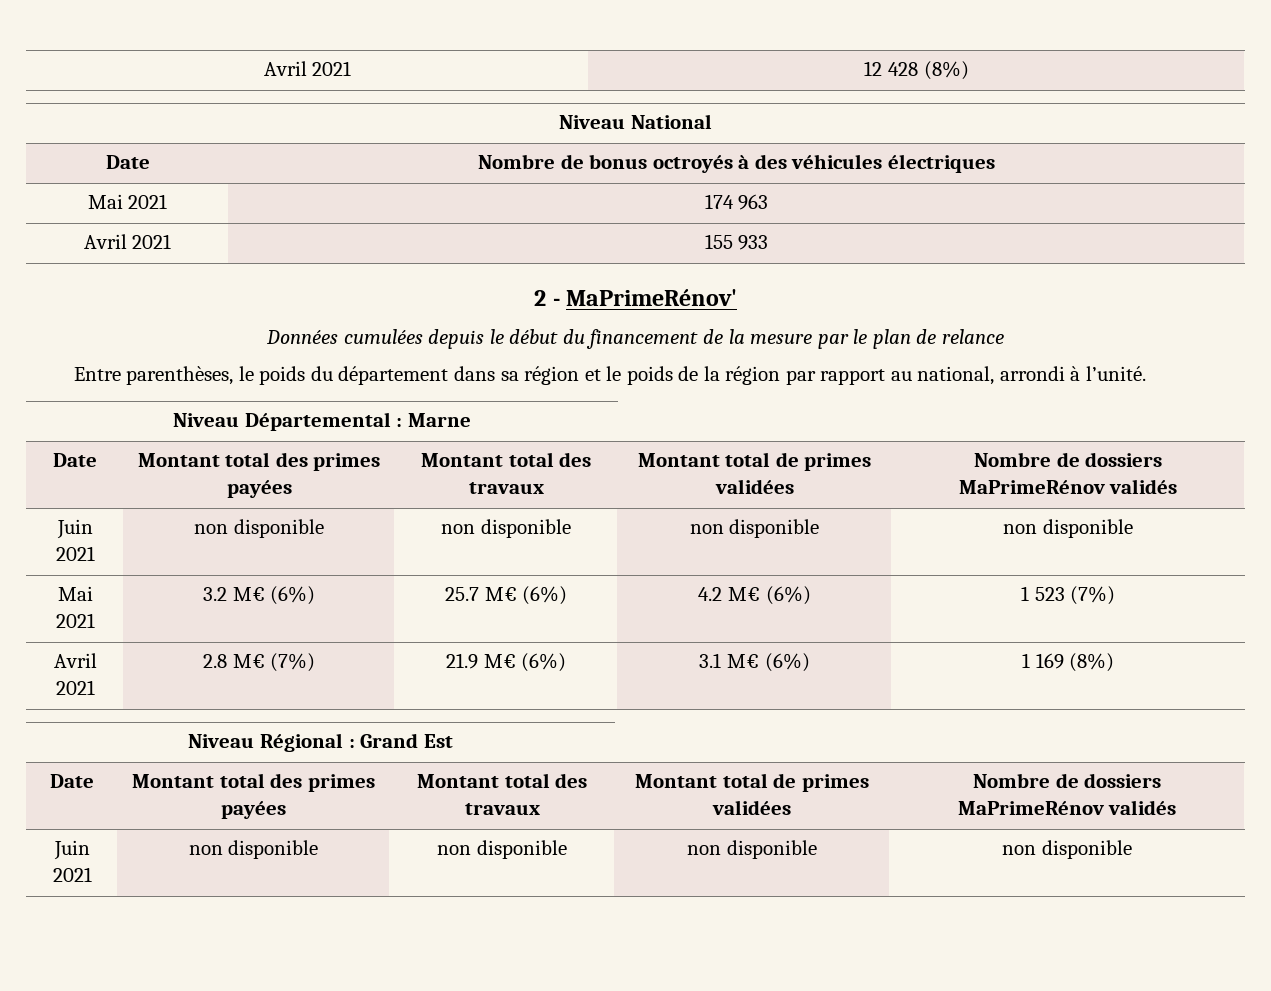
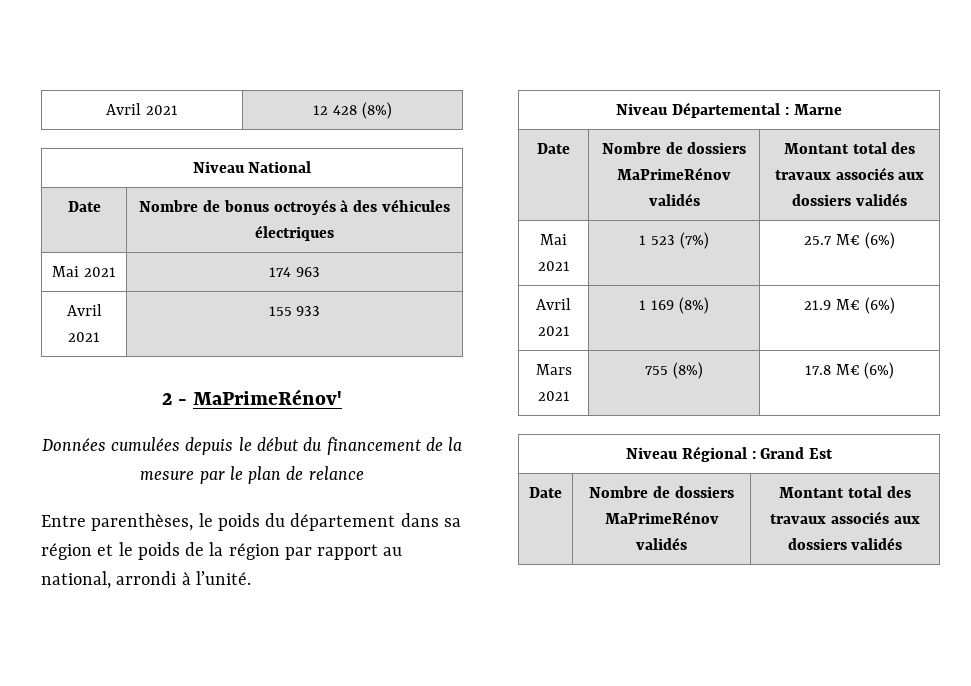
  Niveau Départemental : Marne
- Date | Montant total des primes payées | Montant total des travaux | Montant total de primes validées | Nombre de dossiers MaPrimeRénov validés
- Juin 2021 | non disponible | non disponible | non disponible | non disponible
- Mai 2021 | 3.2 M€ (6%) | 25.7 M€ (6%) | 4.2 M€ (6%) | 1 523 (7%)
- Avril 2021 | 2.8 M€ (7%) | 21.9 M€ (6%) | 3.1 M€ (6%) | 1 169 (8%)
+ Date | Nombre de dossiers MaPrimeRénov validés | Montant total des travaux associés aux dossiers validés
+ Mai 2021 | 1 523 (7%) | 25.7 M€ (6%)
+ Avril 2021 | 1 169 (8%) | 21.9 M€ (6%)
+ Mars 2021 | 755 (8%) | 17.8 M€ (6%)
  Niveau Régional : Grand Est
- Date | Montant total des primes payées | Montant total des travaux | Montant total de primes validées | Nombre de dossiers MaPrimeRénov validés
- Juin 2021 | non disponible | non disponible | non disponible | non disponible
+ Date | Nombre de dossiers MaPrimeRénov validés | Montant total des travaux associés aux dossiers validés

